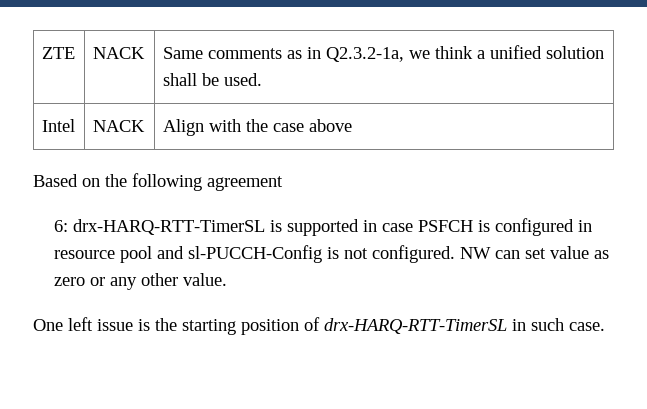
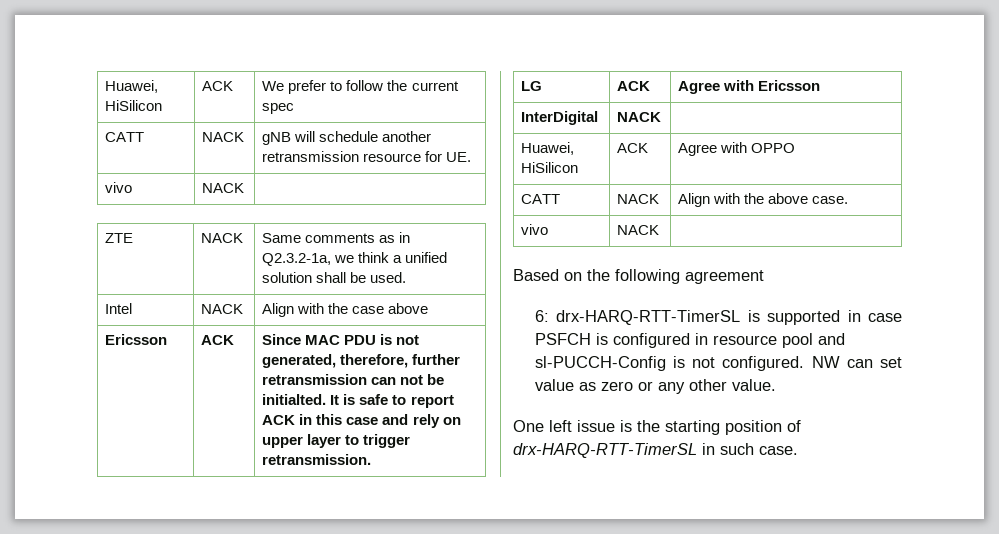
+ Huawei, HiSilicon | ACK | We prefer to follow the current spec
+ CATT | NACK | gNB will schedule another retransmission resource for UE.
+ vivo | NACK |
+ Ericsson | ACK | Since MAC PDU is not generated, therefore, further retransmission can not be initialted. It is safe to report ACK in this case and rely on upper layer to trigger retransmission.
+ LG | ACK | Agree with Ericsson
+ InterDigital | NACK |
+ Huawei, HiSilicon | ACK | Agree with OPPO
+ CATT | NACK | Align with the above case.
+ vivo | NACK |

